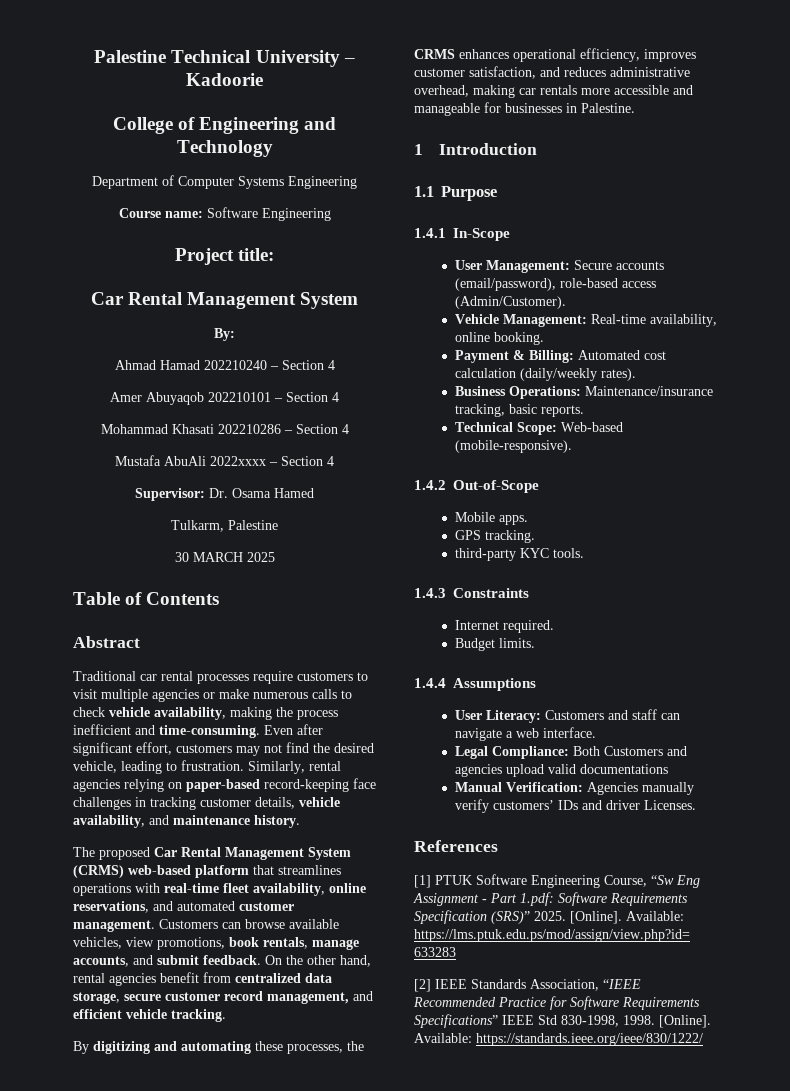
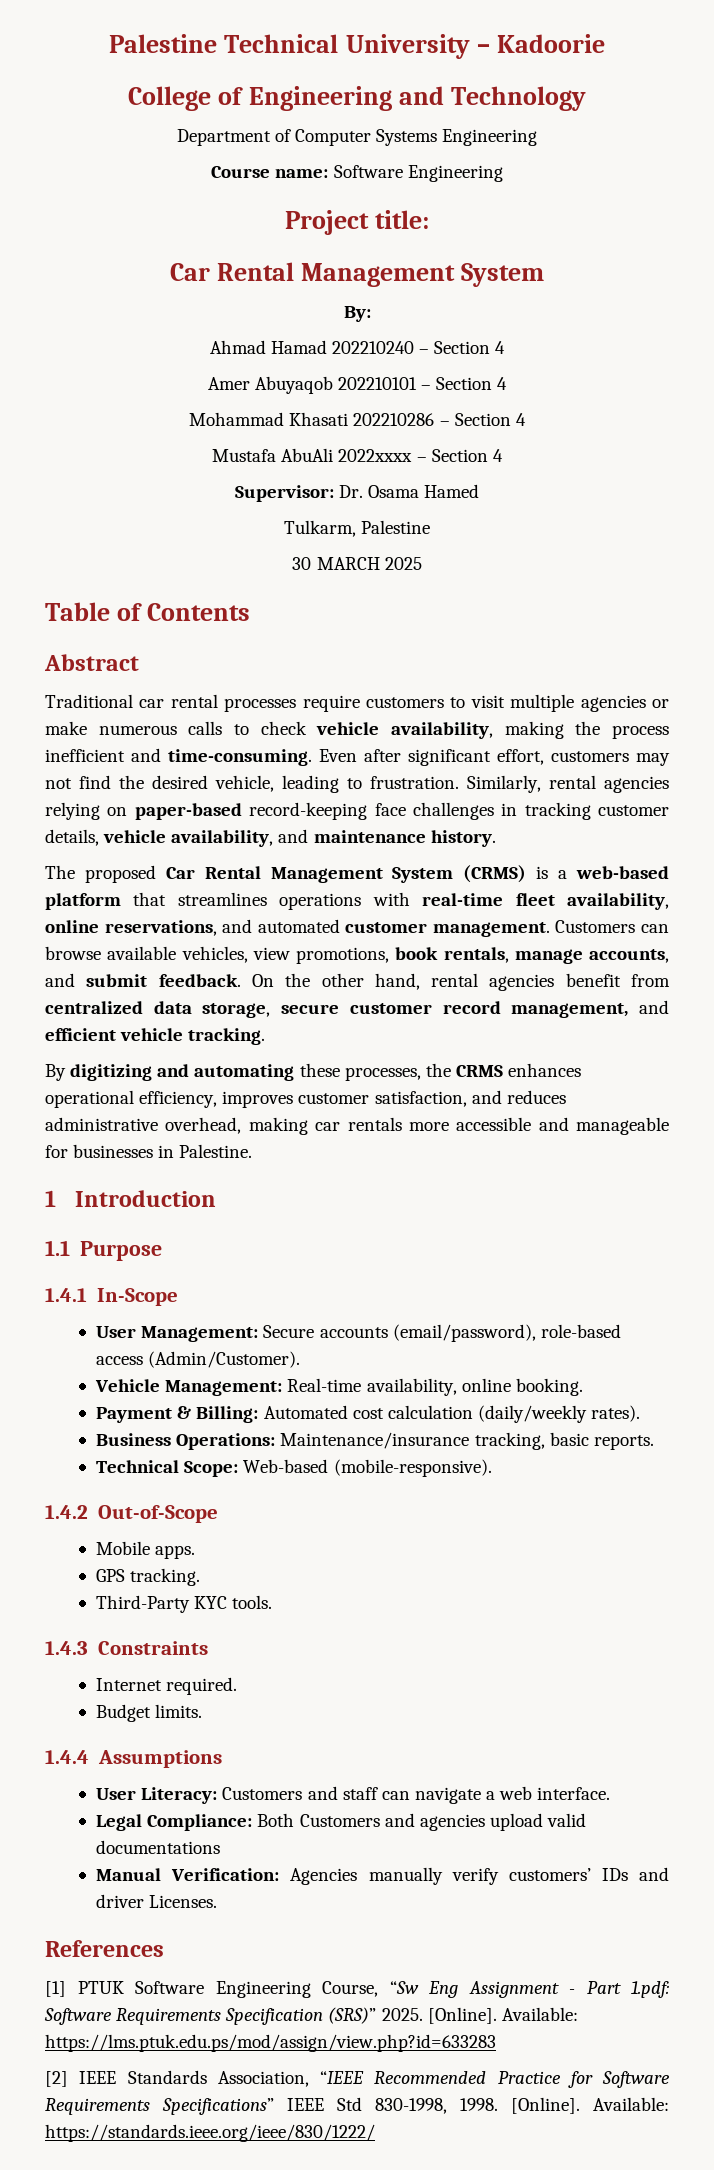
- The proposed Car Rental Management System (CRMS) web-based platform that streamlines operations with real-time fleet availability, online reservations, and automated customer management.
+ The proposed Car Rental Management System (CRMS) is a web-based platform that streamlines operations with real-time fleet availability, online reservations, and automated customer management.
- third-party KYC tools.
+ Third-Party KYC tools.

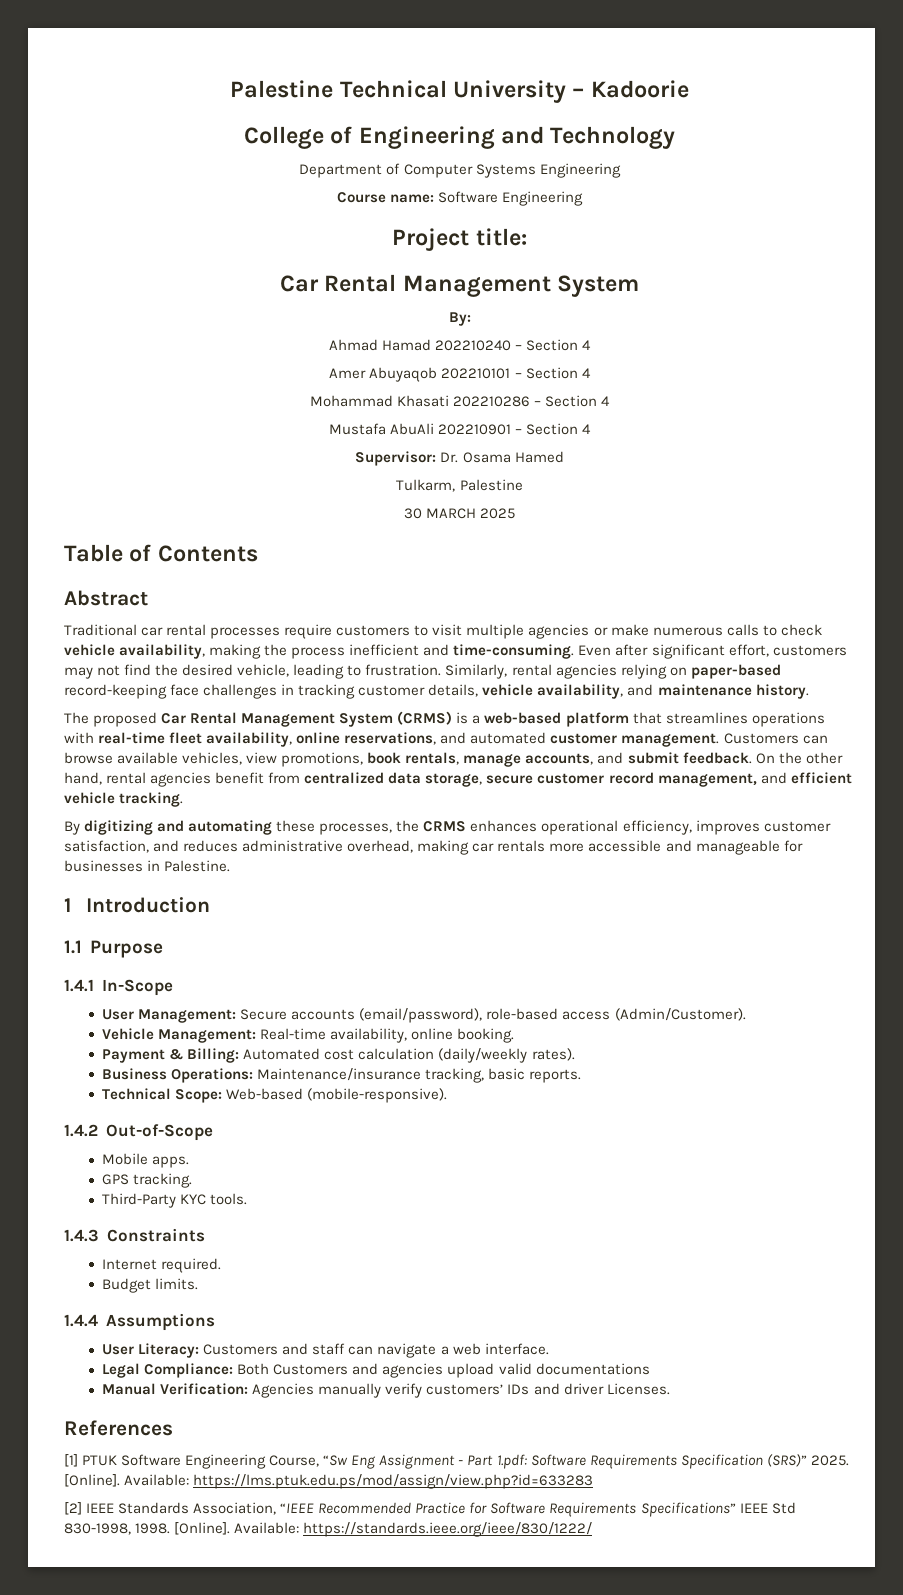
- Mustafa AbuAli 2022xxxx – Section 4
+ Mustafa AbuAli 202210901 – Section 4

